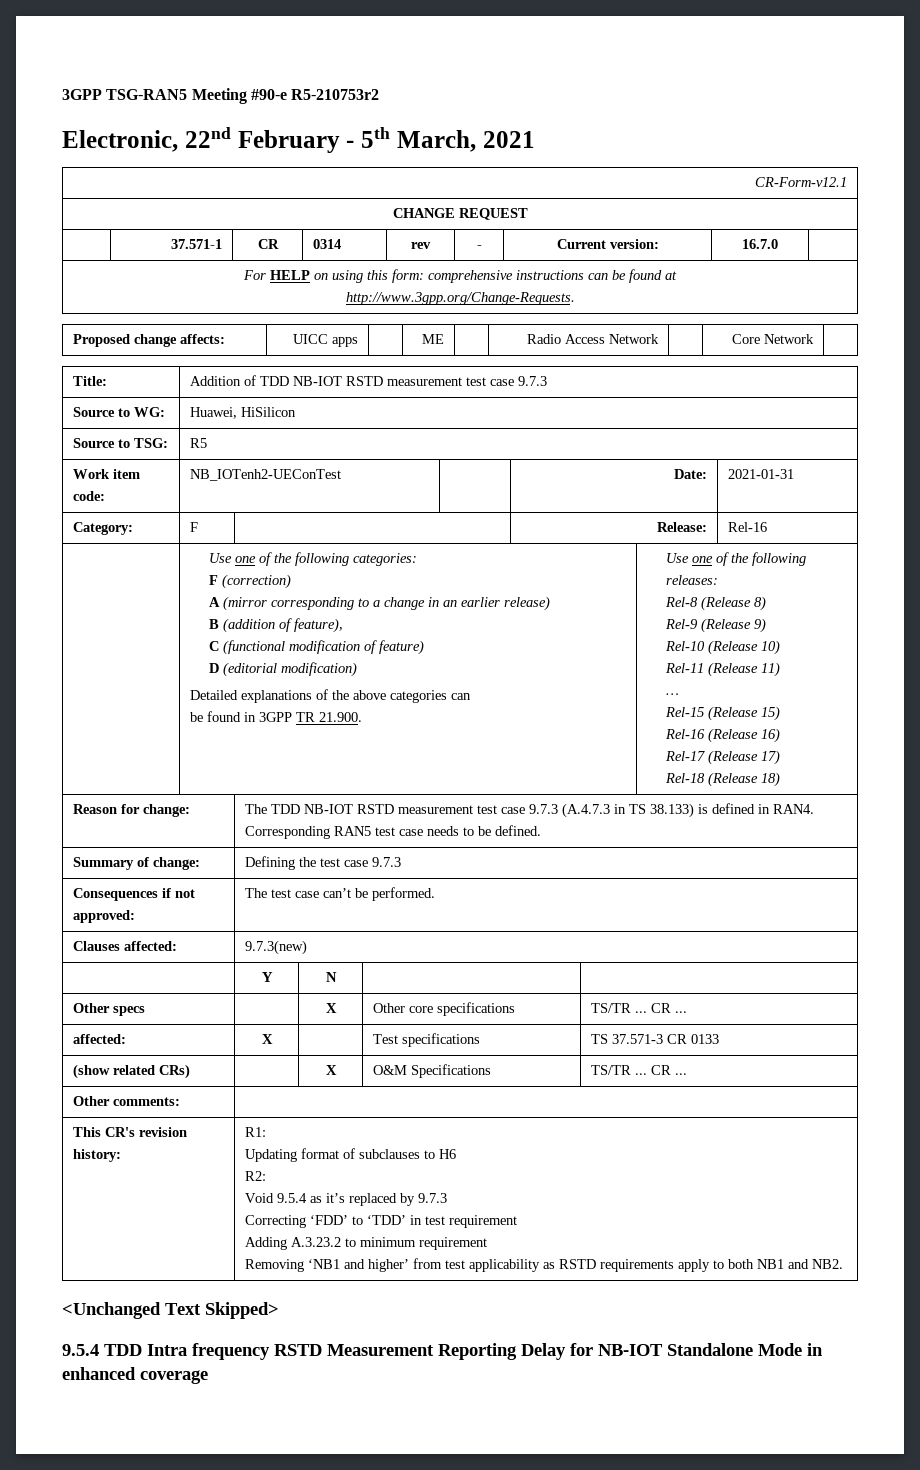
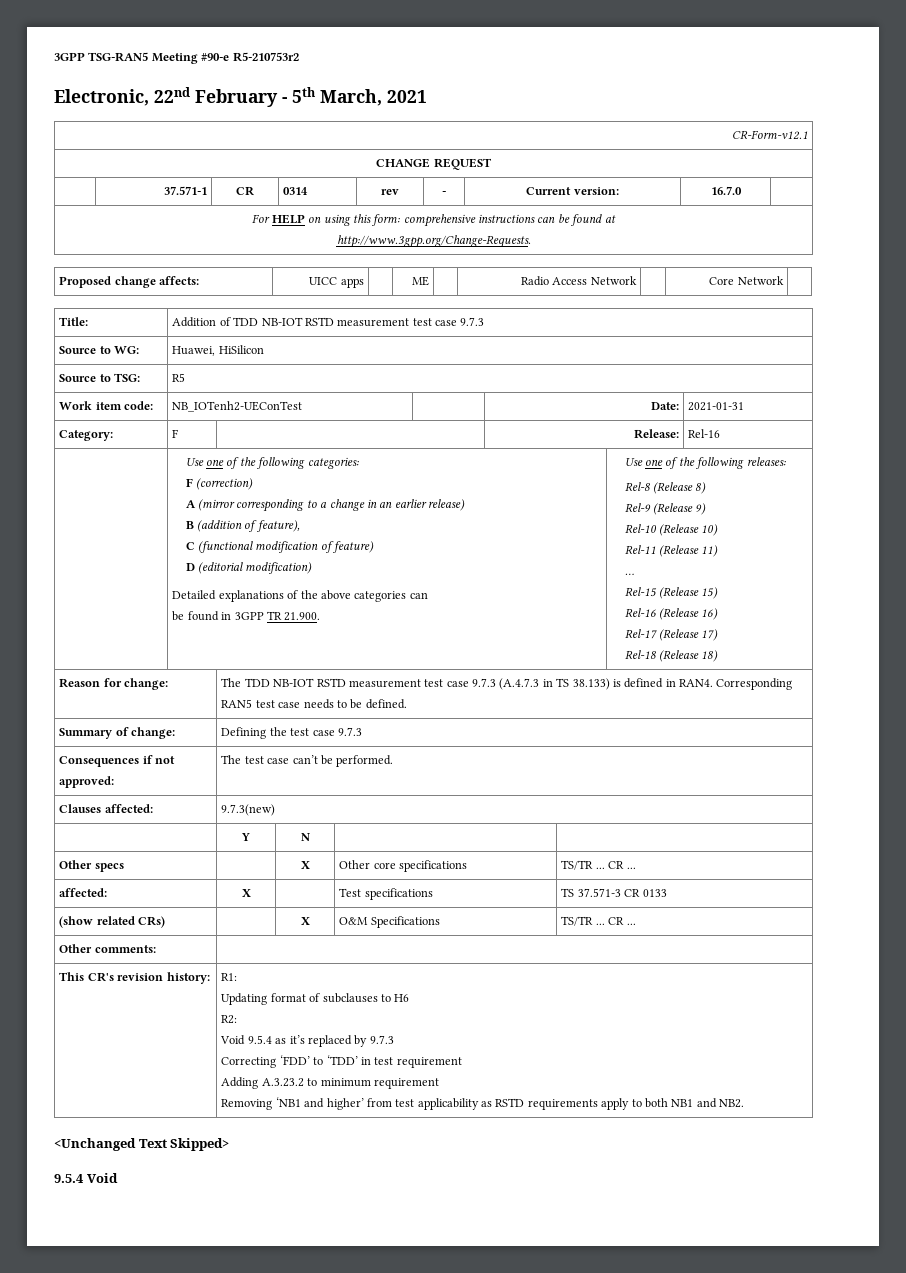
- 9.5.4 TDD Intra frequency RSTD Measurement Reporting Delay for NB-IOT Standalone Mode in enhanced coverage
+ 9.5.4 Void

